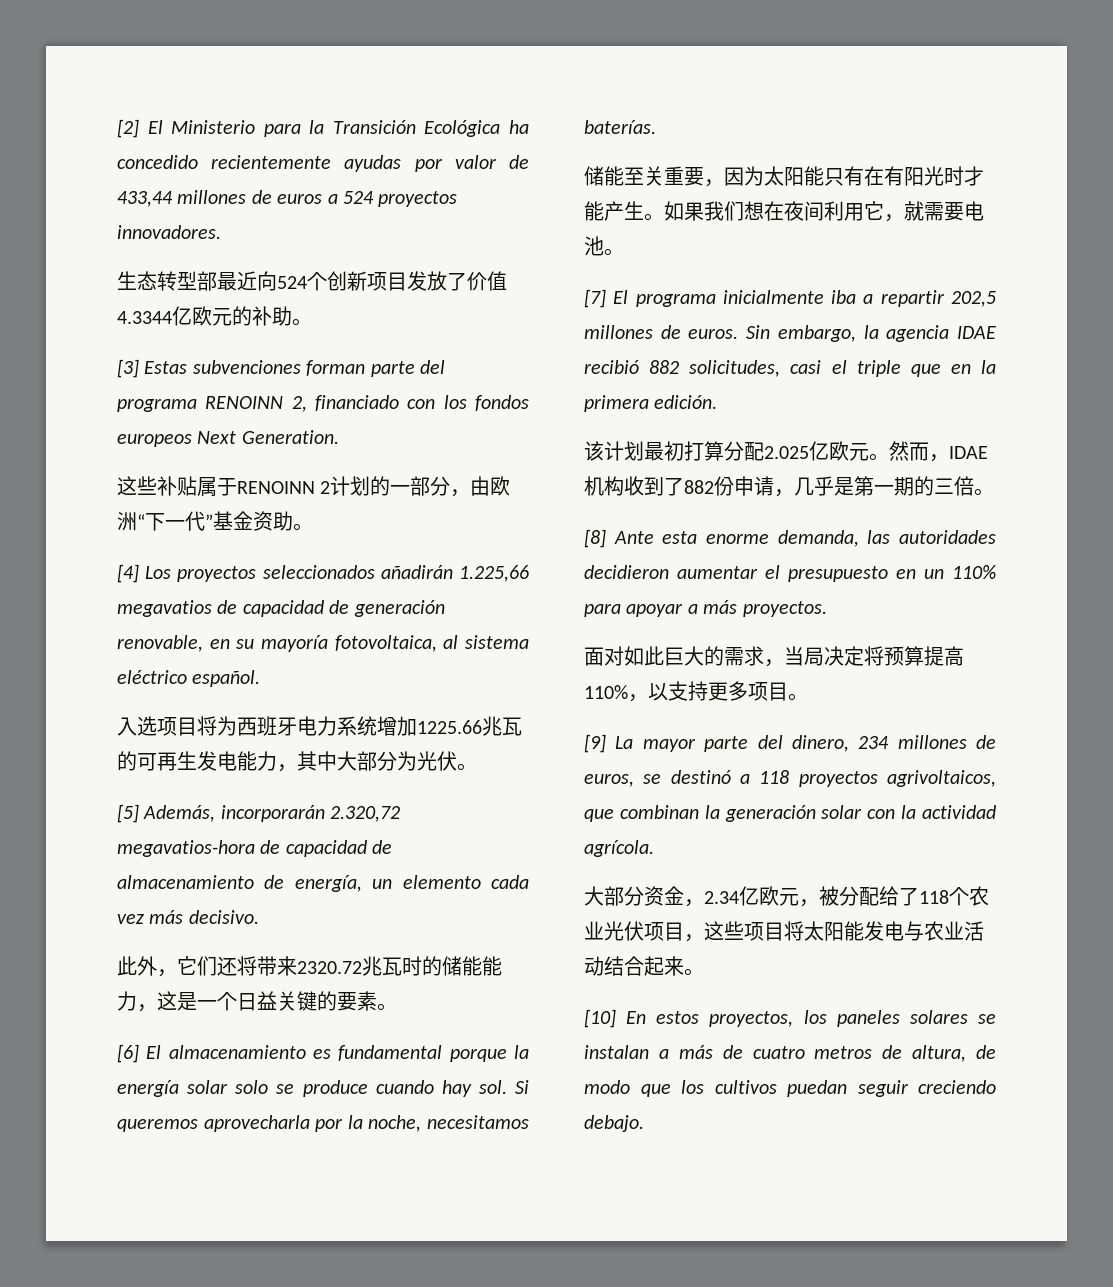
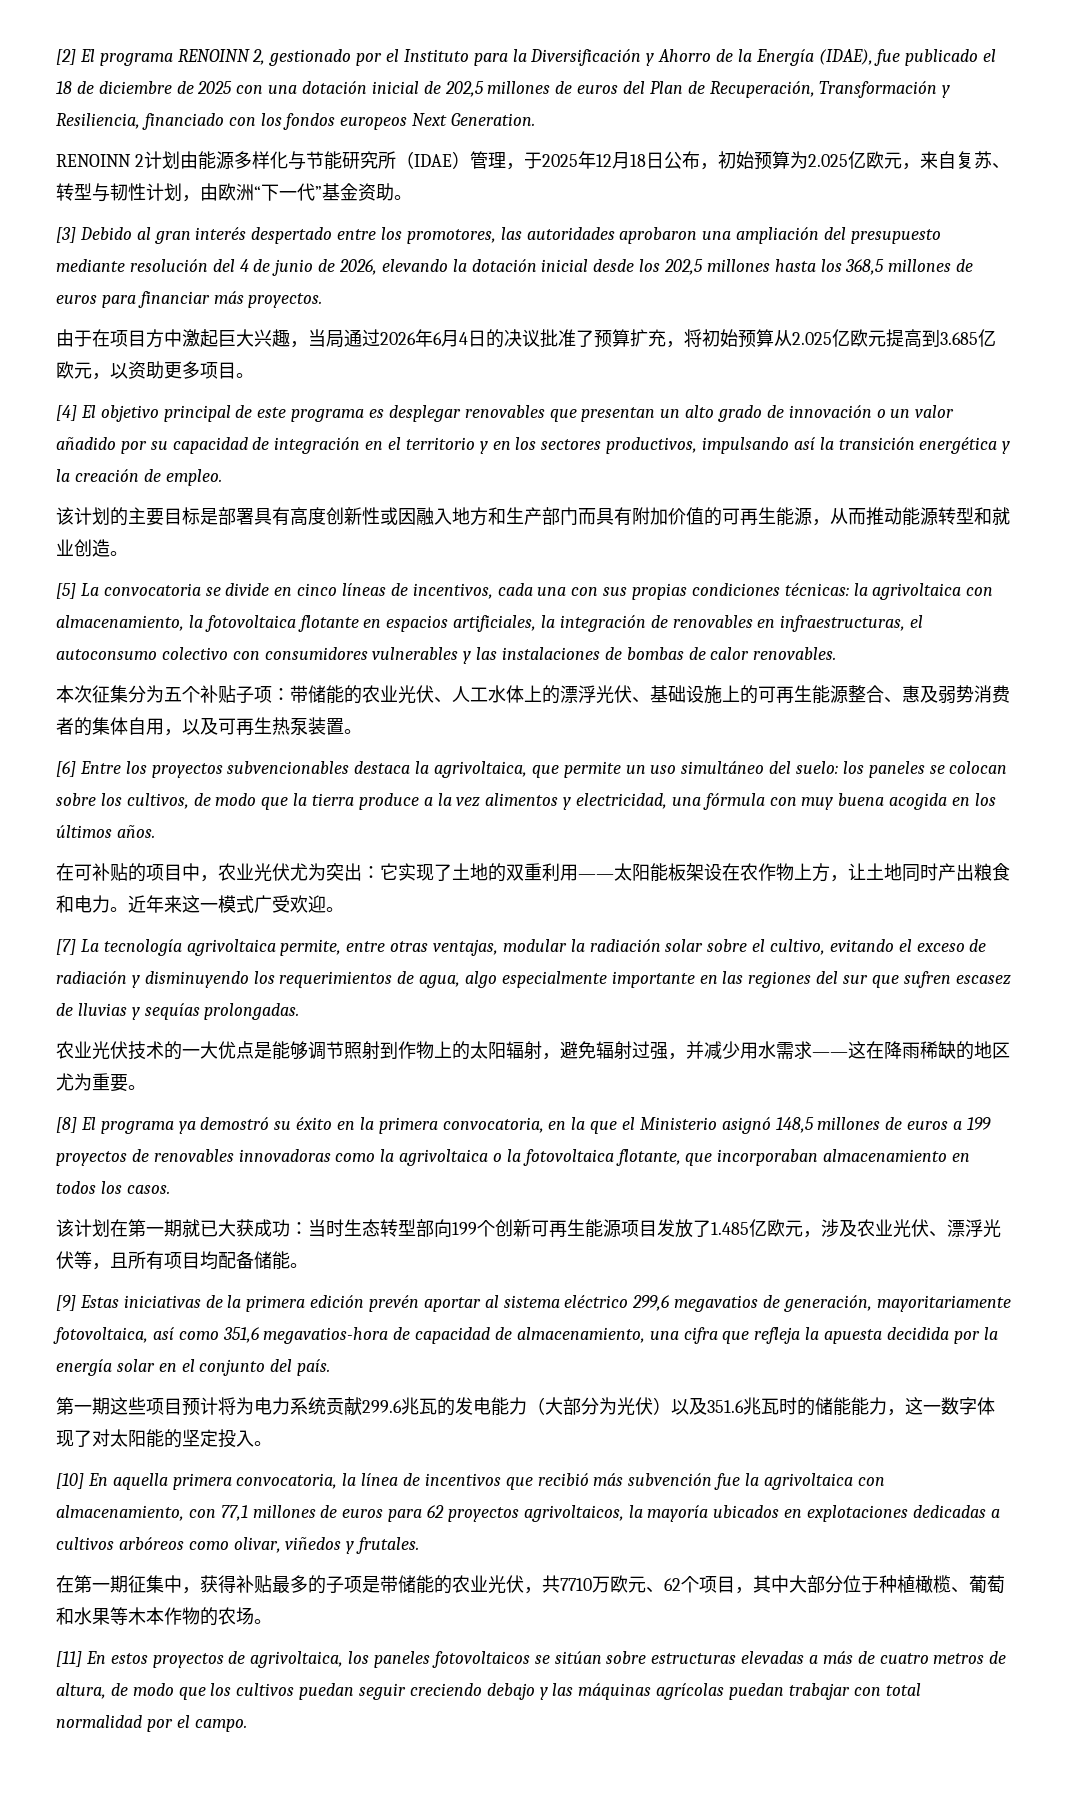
- [2] El Ministerio para la Transición Ecológica ha concedido recientemente ayudas por valor de 433,44 millones de euros a 524 proyectos innovadores.
- 生态转型部最近向524个创新项目发放了价值4.3344亿欧元的补助。
- [3] Estas subvenciones forman parte del programa RENOINN 2, financiado con los fondos europeos Next Generation.
+ [2] El programa RENOINN 2, gestionado por el Instituto para la Diversificación y Ahorro de la Energía (IDAE), fue publicado el 18 de diciembre de 2025 con una dotación inicial de 202,5 millones de euros del Plan de Recuperación, Transformación y Resiliencia, financiado con los fondos europeos Next Generation.
- 这些补贴属于RENOINN 2计划的一部分，由欧洲“下一代”基金资助。
+ RENOINN 2计划由能源多样化与节能研究所（IDAE）管理，于2025年12月18日公布，初始预算为2.025亿欧元，来自复苏、转型与韧性计划，由欧洲“下一代”基金资助。
- [4] Los proyectos seleccionados añadirán 1.225,66 megavatios de capacidad de generación renovable, en su mayoría fotovoltaica, al sistema eléctrico español.
- 入选项目将为西班牙电力系统增加1225.66兆瓦的可再生发电能力，其中大部分为光伏。
- [5] Además, incorporarán 2.320,72 megavatios-hora de capacidad de almacenamiento de energía, un elemento cada vez más decisivo.
- 此外，它们还将带来2320.72兆瓦时的储能能力，这是一个日益关键的要素。
- [6] El almacenamiento es fundamental porque la energía solar solo se produce cuando hay sol. Si queremos aprovecharla por la noche, necesitamos baterías.
- 储能至关重要，因为太阳能只有在有阳光时才能产生。如果我们想在夜间利用它，就需要电池。
- [7] El programa inicialmente iba a repartir 202,5 millones de euros. Sin embargo, la agencia IDAE recibió 882 solicitudes, casi el triple que en la primera edición.
- 该计划最初打算分配2.025亿欧元。然而，IDAE机构收到了882份申请，几乎是第一期的三倍。
- [8] Ante esta enorme demanda, las autoridades decidieron aumentar el presupuesto en un 110% para apoyar a más proyectos.
- 面对如此巨大的需求，当局决定将预算提高110%，以支持更多项目。
- [9] La mayor parte del dinero, 234 millones de euros, se destinó a 118 proyectos agrivoltaicos, que combinan la generación solar con la actividad agrícola.
- 大部分资金，2.34亿欧元，被分配给了118个农业光伏项目，这些项目将太阳能发电与农业活动结合起来。
- [10] En estos proyectos, los paneles solares se instalan a más de cuatro metros de altura, de modo que los cultivos puedan seguir creciendo debajo.
+ [3] Debido al gran interés despertado entre los promotores, las autoridades aprobaron una ampliación del presupuesto mediante resolución del 4 de junio de 2026, elevando la dotación inicial desde los 202,5 millones hasta los 368,5 millones de euros para financiar más proyectos.
+ 由于在项目方中激起巨大兴趣，当局通过2026年6月4日的决议批准了预算扩充，将初始预算从2.025亿欧元提高到3.685亿欧元，以资助更多项目。
+ [4] El objetivo principal de este programa es desplegar renovables que presentan un alto grado de innovación o un valor añadido por su capacidad de integración en el territorio y en los sectores productivos, impulsando así la transición energética y la creación de empleo.
+ 该计划的主要目标是部署具有高度创新性或因融入地方和生产部门而具有附加价值的可再生能源，从而推动能源转型和就业创造。
+ [5] La convocatoria se divide en cinco líneas de incentivos, cada una con sus propias condiciones técnicas: la agrivoltaica con almacenamiento, la fotovoltaica flotante en espacios artificiales, la integración de renovables en infraestructuras, el autoconsumo colectivo con consumidores vulnerables y las instalaciones de bombas de calor renovables.
+ 本次征集分为五个补贴子项：带储能的农业光伏、人工水体上的漂浮光伏、基础设施上的可再生能源整合、惠及弱势消费者的集体自用，以及可再生热泵装置。
+ [6] Entre los proyectos subvencionables destaca la agrivoltaica, que permite un uso simultáneo del suelo: los paneles se colocan sobre los cultivos, de modo que la tierra produce a la vez alimentos y electricidad, una fórmula con muy buena acogida en los últimos años.
+ 在可补贴的项目中，农业光伏尤为突出：它实现了土地的双重利用——太阳能板架设在农作物上方，让土地同时产出粮食和电力。近年来这一模式广受欢迎。
+ [7] La tecnología agrivoltaica permite, entre otras ventajas, modular la radiación solar sobre el cultivo, evitando el exceso de radiación y disminuyendo los requerimientos de agua, algo especialmente importante en las regiones del sur que sufren escasez de lluvias y sequías prolongadas.
+ 农业光伏技术的一大优点是能够调节照射到作物上的太阳辐射，避免辐射过强，并减少用水需求——这在降雨稀缺的地区尤为重要。
+ [8] El programa ya demostró su éxito en la primera convocatoria, en la que el Ministerio asignó 148,5 millones de euros a 199 proyectos de renovables innovadoras como la agrivoltaica o la fotovoltaica flotante, que incorporaban almacenamiento en todos los casos.
+ 该计划在第一期就已大获成功：当时生态转型部向199个创新可再生能源项目发放了1.485亿欧元，涉及农业光伏、漂浮光伏等，且所有项目均配备储能。
+ [9] Estas iniciativas de la primera edición prevén aportar al sistema eléctrico 299,6 megavatios de generación, mayoritariamente fotovoltaica, así como 351,6 megavatios-hora de capacidad de almacenamiento, una cifra que refleja la apuesta decidida por la energía solar en el conjunto del país.
+ 第一期这些项目预计将为电力系统贡献299.6兆瓦的发电能力（大部分为光伏）以及351.6兆瓦时的储能能力，这一数字体现了对太阳能的坚定投入。
+ [10] En aquella primera convocatoria, la línea de incentivos que recibió más subvención fue la agrivoltaica con almacenamiento, con 77,1 millones de euros para 62 proyectos agrivoltaicos, la mayoría ubicados en explotaciones dedicadas a cultivos arbóreos como olivar, viñedos y frutales.
+ 在第一期征集中，获得补贴最多的子项是带储能的农业光伏，共7710万欧元、62个项目，其中大部分位于种植橄榄、葡萄和水果等木本作物的农场。
+ [11] En estos proyectos de agrivoltaica, los paneles fotovoltaicos se sitúan sobre estructuras elevadas a más de cuatro metros de altura, de modo que los cultivos puedan seguir creciendo debajo y las máquinas agrícolas puedan trabajar con total normalidad por el campo.

